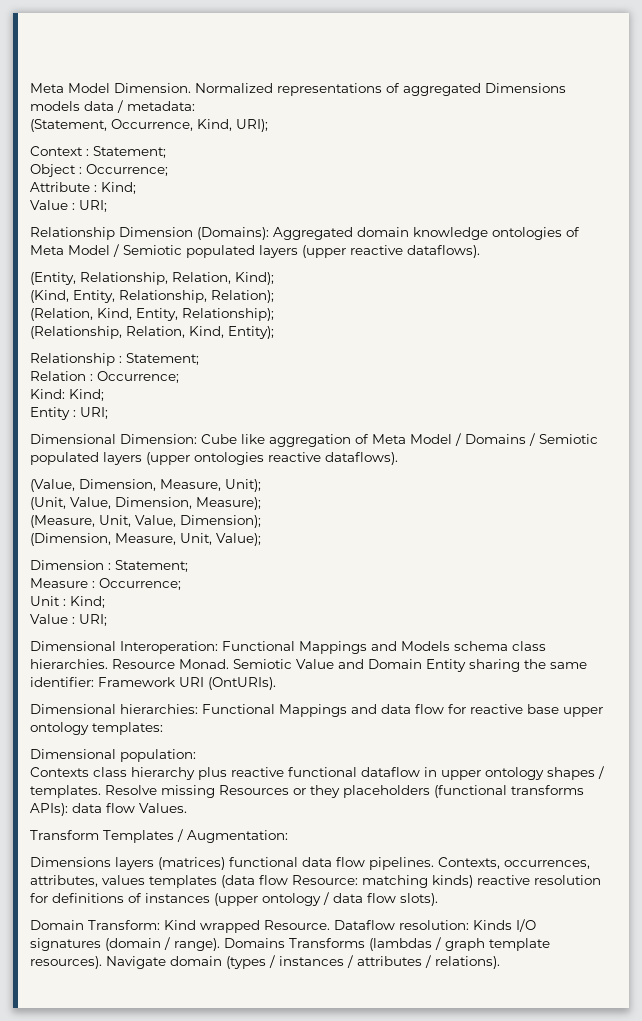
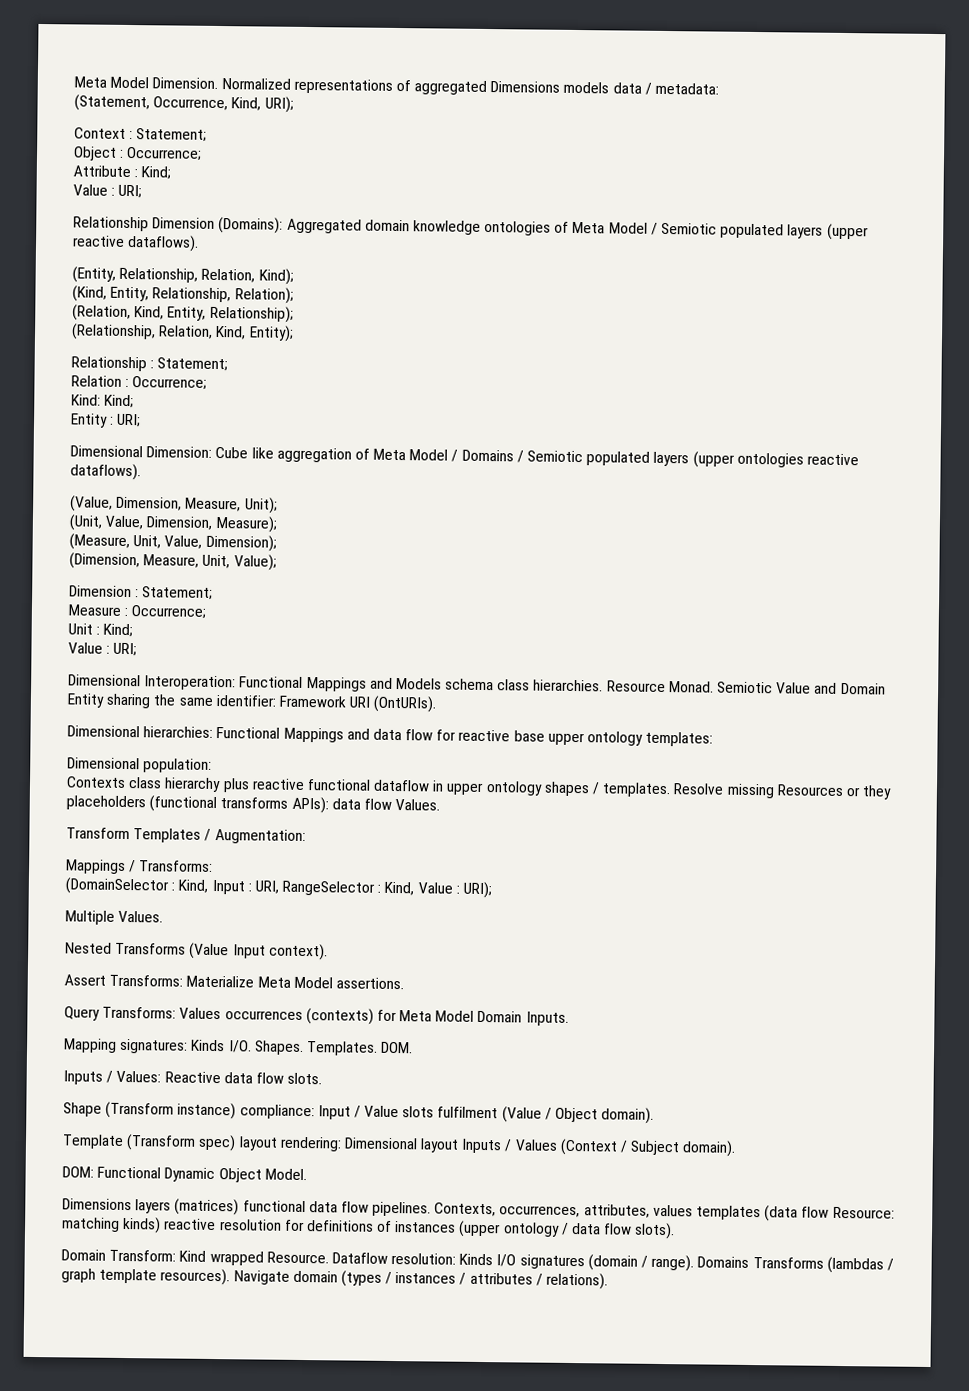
+ Mappings / Transforms:
+ (DomainSelector : Kind, Input : URI, RangeSelector : Kind, Value : URI);
+ Multiple Values.
+ Nested Transforms (Value Input context).
+ Assert Transforms: Materialize Meta Model assertions.
+ Query Transforms: Values occurrences (contexts) for Meta Model Domain Inputs.
+ Mapping signatures: Kinds I/O. Shapes. Templates. DOM.
+ Inputs / Values: Reactive data flow slots.
+ Shape (Transform instance) compliance: Input / Value slots fulfilment (Value / Object domain).
+ Template (Transform spec) layout rendering: Dimensional layout Inputs / Values (Context / Subject domain).
+ DOM: Functional Dynamic Object Model.

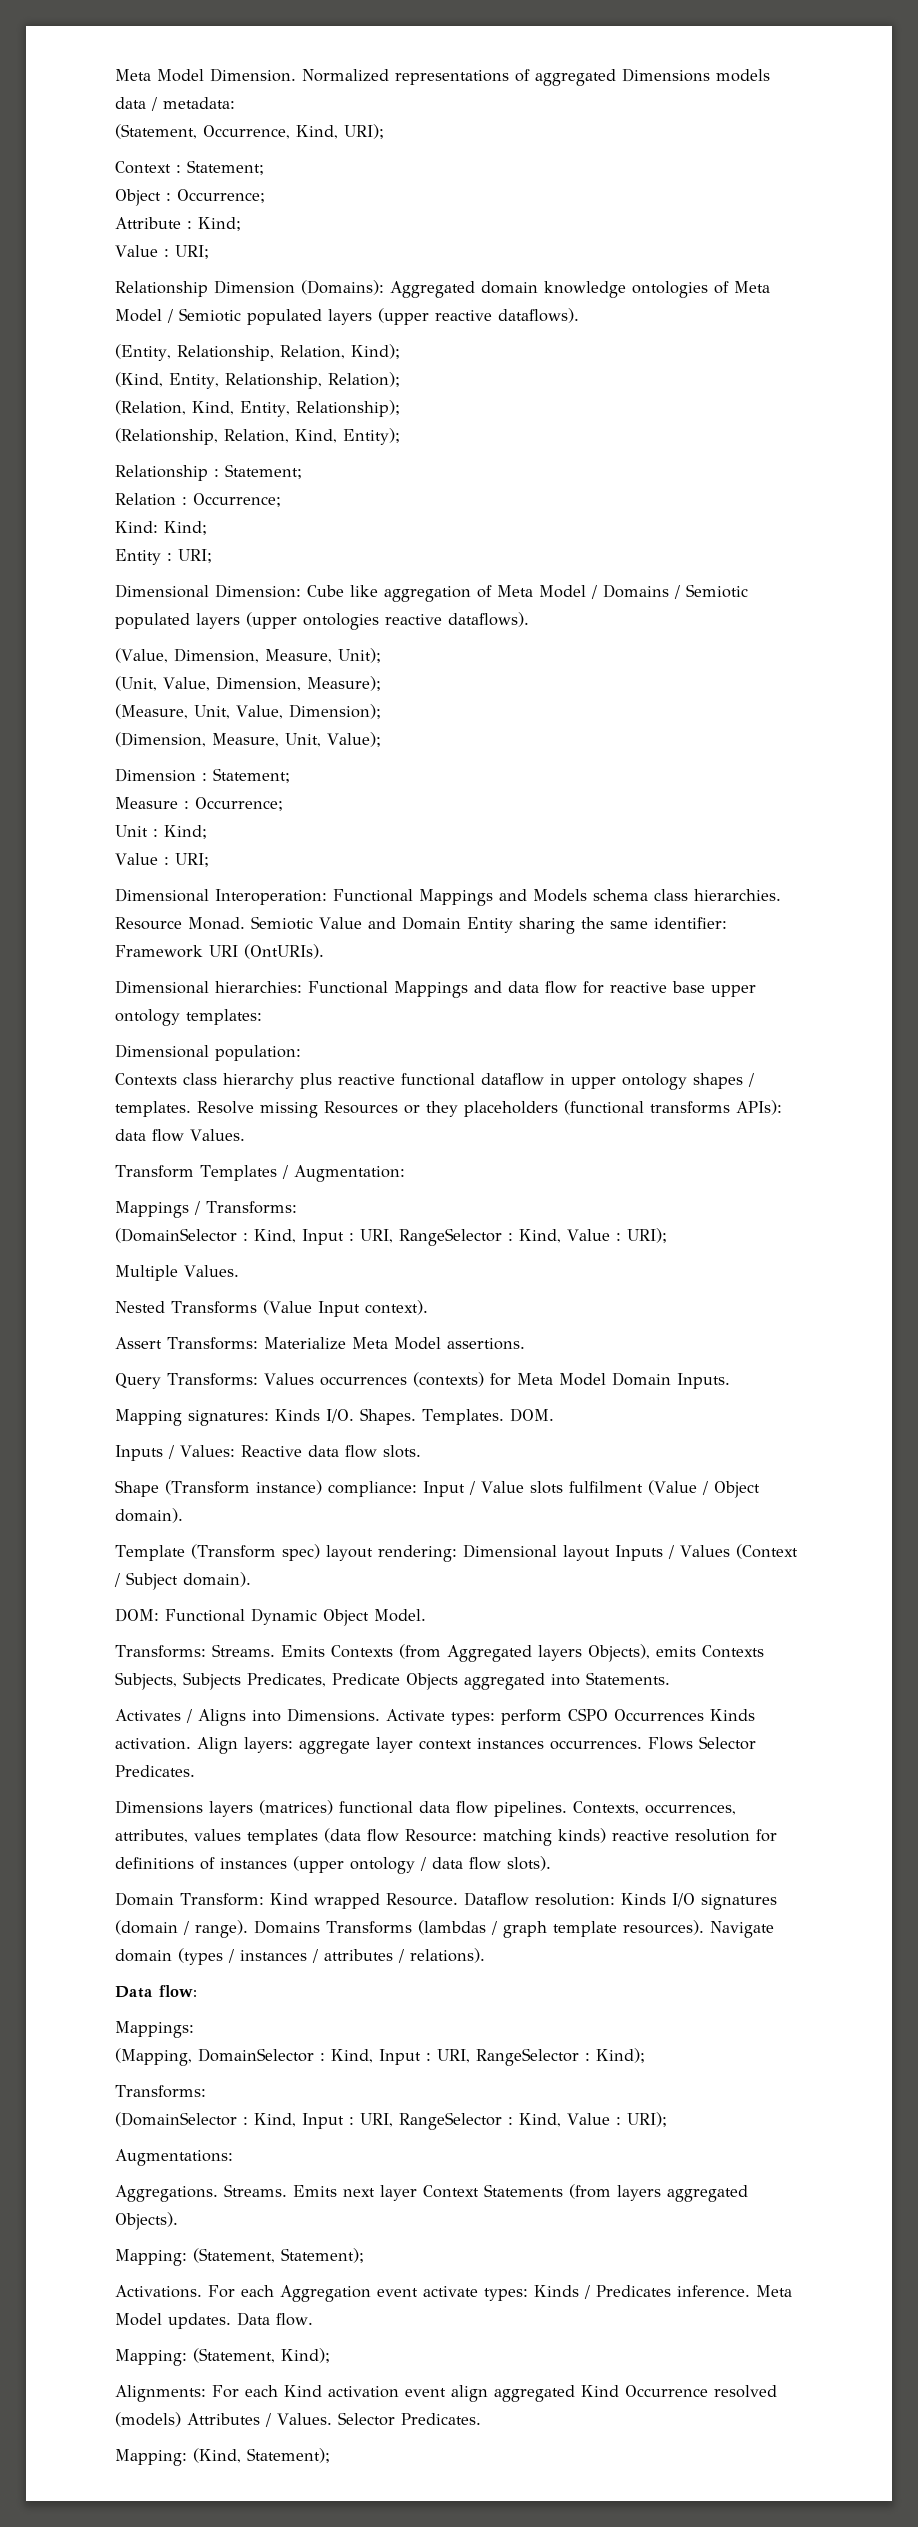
+ Transforms: Streams. Emits Contexts (from Aggregated layers Objects), emits Contexts Subjects, Subjects Predicates, Predicate Objects aggregated into Statements.
+ Activates / Aligns into Dimensions. Activate types: perform CSPO Occurrences Kinds activation. Align layers: aggregate layer context instances occurrences. Flows Selector Predicates.
+ Data flow:
+ Mappings:
+ (Mapping, DomainSelector : Kind, Input : URI, RangeSelector : Kind);
+ Transforms:
+ (DomainSelector : Kind, Input : URI, RangeSelector : Kind, Value : URI);
+ Augmentations:
+ Aggregations. Streams. Emits next layer Context Statements (from layers aggregated Objects).
+ Mapping: (Statement, Statement);
+ Activations. For each Aggregation event activate types: Kinds / Predicates inference. Meta Model updates. Data flow.
+ Mapping: (Statement, Kind);
+ Alignments: For each Kind activation event align aggregated Kind Occurrence resolved (models) Attributes / Values. Selector Predicates.
+ Mapping: (Kind, Statement);

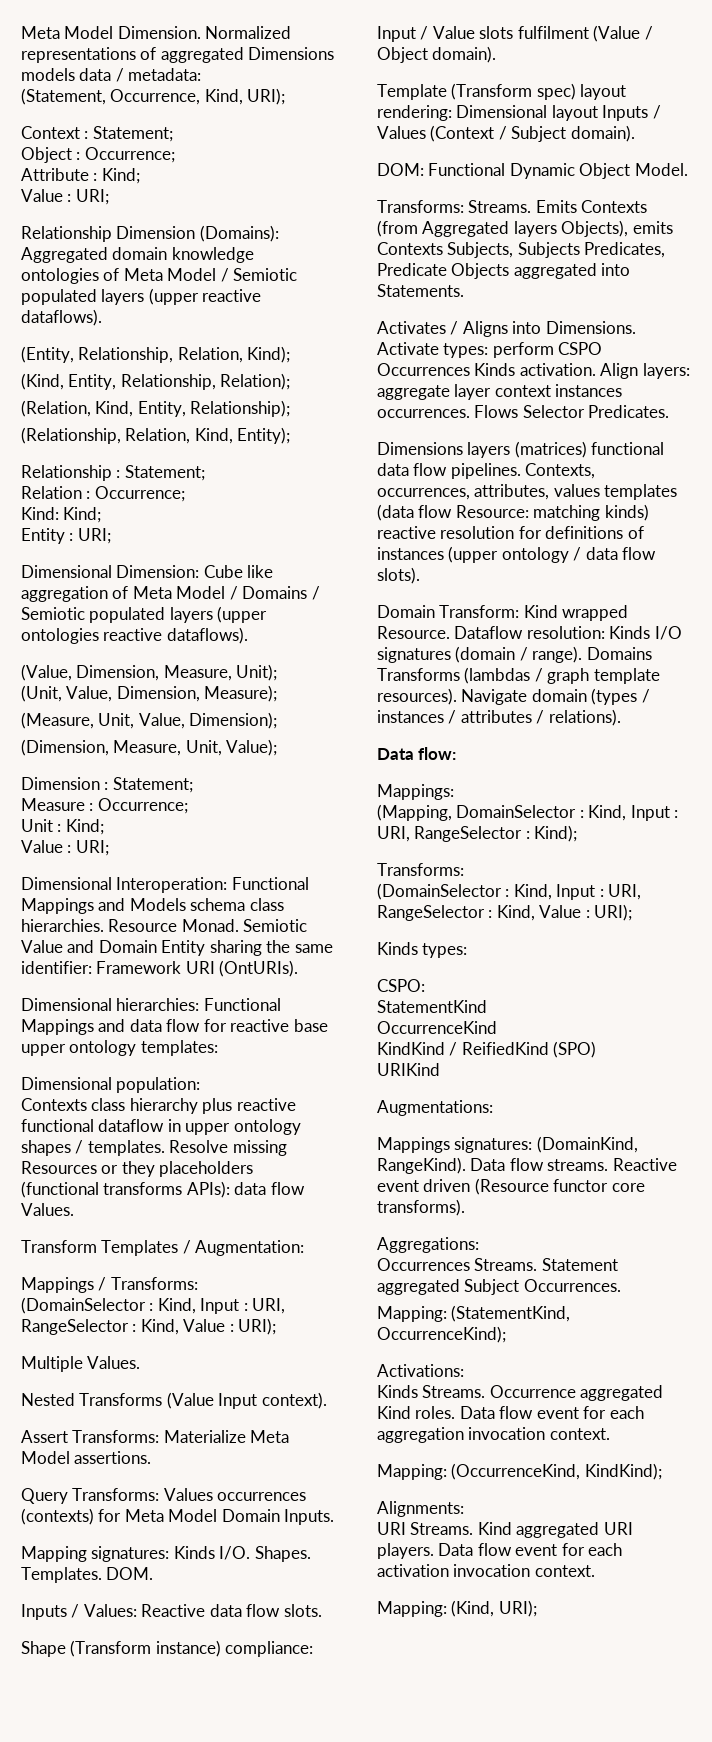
+ Kinds types:
+ CSPO:
+ StatementKind
+ OccurrenceKind
+ KindKind / ReifiedKind (SPO)
+ URIKind
  Augmentations:
- Aggregations. Streams. Emits next layer Context Statements (from layers aggregated Objects).
- Mapping: (Statement, Statement);
- Activations. For each Aggregation event activate types: Kinds / Predicates inference. Meta Model updates. Data flow.
- Mapping: (Statement, Kind);
+ Mappings signatures: (DomainKind, RangeKind). Data flow streams. Reactive event driven (Resource functor core transforms).
+ Aggregations:
+ Occurrences Streams. Statement aggregated Subject Occurrences.
+ Mapping: (StatementKind, OccurrenceKind);
+ Activations:
+ Kinds Streams. Occurrence aggregated Kind roles. Data flow event for each aggregation invocation context.
+ Mapping: (OccurrenceKind, KindKind);
- Alignments: For each Kind activation event align aggregated Kind Occurrence resolved (models) Attributes / Values. Selector Predicates.
+ Alignments:
+ URI Streams. Kind aggregated URI players. Data flow event for each activation invocation context.
- Mapping: (Kind, Statement);
+ Mapping: (Kind, URI);

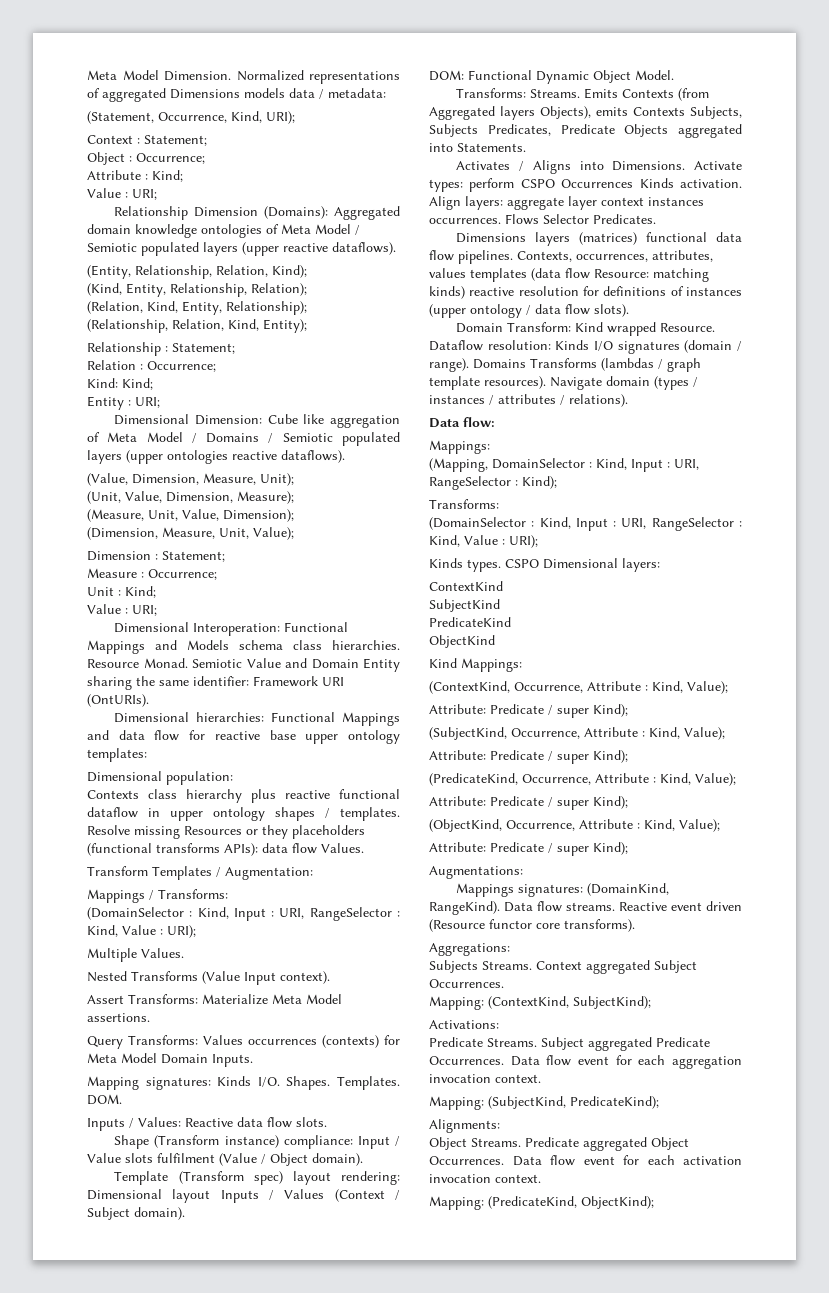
- Kinds types:
- CSPO:
- StatementKind
- OccurrenceKind
- KindKind / ReifiedKind (SPO)
- URIKind
+ Kinds types. CSPO Dimensional layers:
+ ContextKind
+ SubjectKind
+ PredicateKind
+ ObjectKind
+ Kind Mappings:
+ (ContextKind, Occurrence, Attribute : Kind, Value);
+ Attribute: Predicate / super Kind);
+ (SubjectKind, Occurrence, Attribute : Kind, Value);
+ Attribute: Predicate / super Kind);
+ (PredicateKind, Occurrence, Attribute : Kind, Value);
+ Attribute: Predicate / super Kind);
+ (ObjectKind, Occurrence, Attribute : Kind, Value);
+ Attribute: Predicate / super Kind);
- Occurrences Streams. Statement aggregated Subject Occurrences.
+ Subjects Streams. Context aggregated Subject Occurrences.
- Mapping: (StatementKind, OccurrenceKind);
+ Mapping: (ContextKind, SubjectKind);
- Kinds Streams. Occurrence aggregated Kind roles.
+ Predicate Streams. Subject aggregated Predicate Occurrences.
- Mapping: (OccurrenceKind, KindKind);
+ Mapping: (SubjectKind, PredicateKind);
- URI Streams. Kind aggregated URI players.
+ Object Streams. Predicate aggregated Object Occurrences.
- Mapping: (Kind, URI);
+ Mapping: (PredicateKind, ObjectKind);

